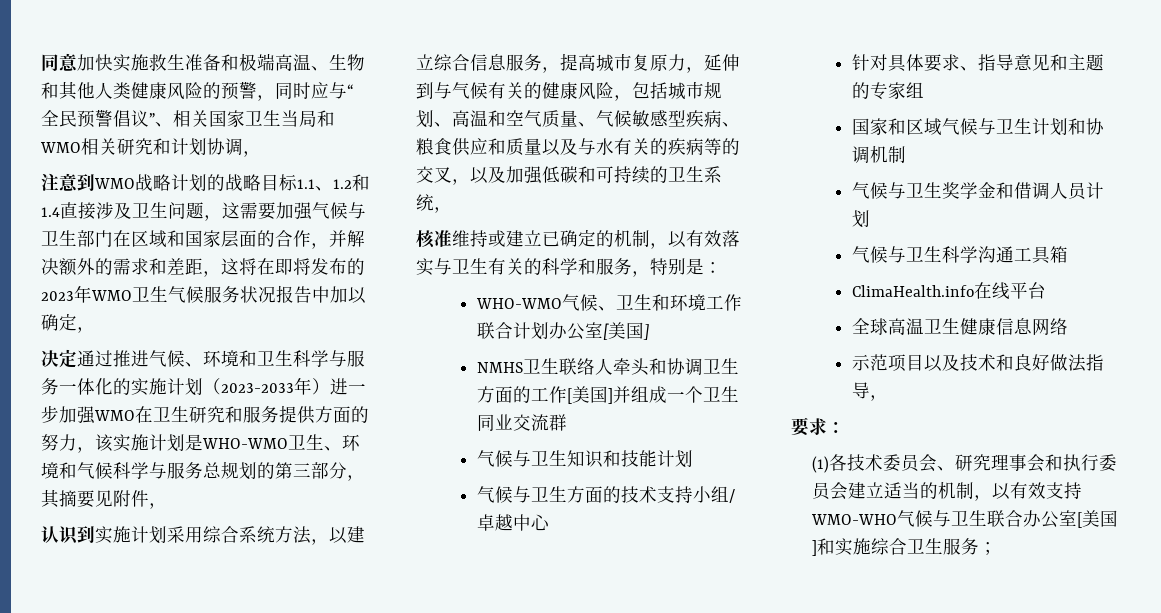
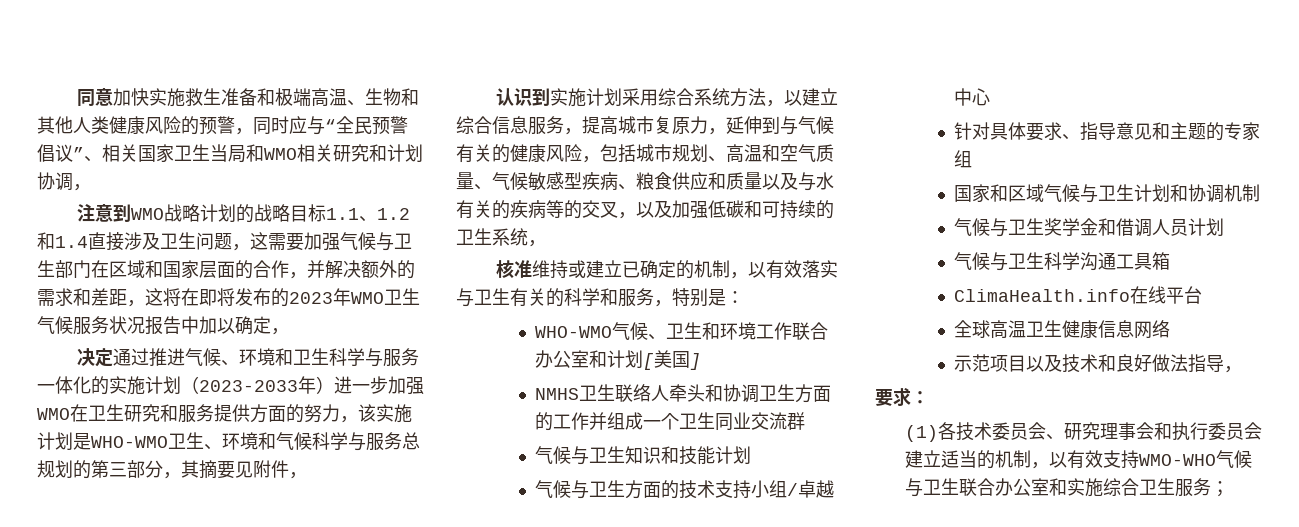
- WHO-WMO气候、卫生和环境工作联合计划办公室[美国]
+ WHO-WMO气候、卫生和环境工作联合办公室和计划[美国]
- NMHS卫生联络人牵头和协调卫生方面的工作[美国]并组成一个卫生同业交流群
+ NMHS卫生联络人牵头和协调卫生方面的工作并组成一个卫生同业交流群
- (1)各技术委员会、研究理事会和执行委员会建立适当的机制，以有效支持WMO-WHO气候与卫生联合办公室[美国]和实施综合卫生服务；
+ (1)各技术委员会、研究理事会和执行委员会建立适当的机制，以有效支持WMO-WHO气候与卫生联合办公室和实施综合卫生服务；

